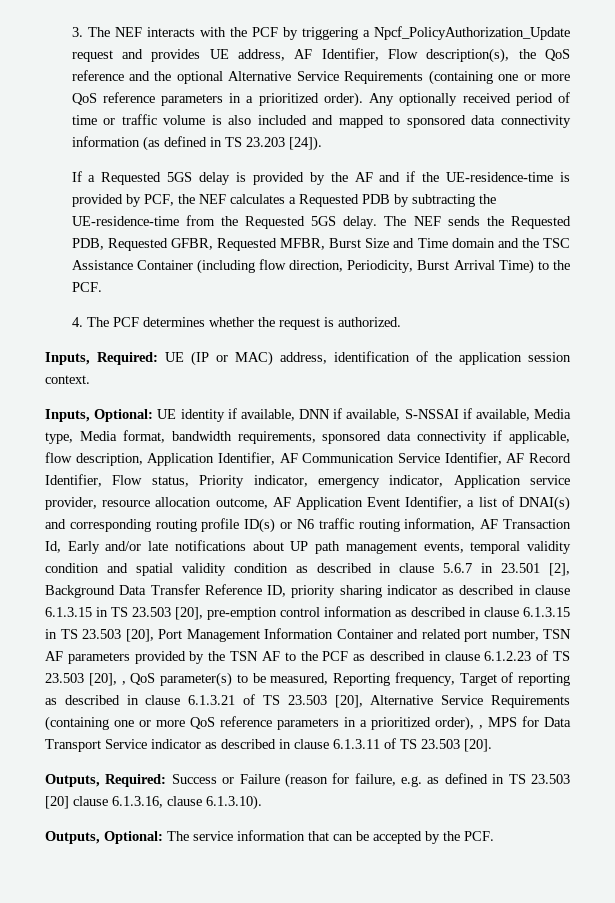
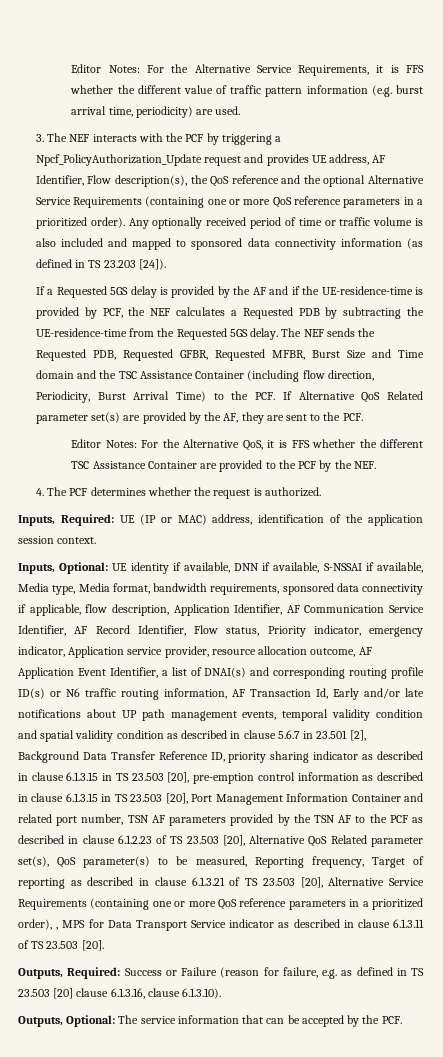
+ Editor Notes: For the Alternative Service Requirements, it is FFS whether the different value of traffic pattern information (e.g. burst arrival time, periodicity) are used.
- The NEF sends the Requested PDB, Requested GFBR, Requested MFBR, Burst Size and Time domain and the TSC Assistance Container (including flow direction, Periodicity, Burst Arrival Time) to the PCF.
+ The NEF sends the Requested PDB, Requested GFBR, Requested MFBR, Burst Size and Time domain and the TSC Assistance Container (including flow direction, Periodicity, Burst Arrival Time) to the PCF. If Alternative QoS Related parameter set(s) are provided by the AF, they are sent to the PCF.
+ Editor Notes: For the Alternative QoS, it is FFS whether the different TSC Assistance Container are provided to the PCF by the NEF.
- UE identity if available, DNN if available, S-NSSAI if available, Media type, Media format, bandwidth requirements, sponsored data connectivity if applicable, flow description, Application Identifier, AF Communication Service Identifier, AF Record Identifier, Flow status, Priority indicator, emergency indicator, Application service provider, resource allocation outcome, AF Application Event Identifier, a list of DNAI(s) and corresponding routing profile ID(s) or N6 traffic routing information, AF Transaction Id, Early and/or late notifications about UP path management events, temporal validity condition and spatial validity condition as described in clause 5.6.7 in 23.501 [2], Background Data Transfer Reference ID, priority sharing indicator as described in clause 6.1.3.15 in TS 23.503 [20], pre-emption control information as described in clause 6.1.3.15 in TS 23.503 [20], Port Management Information Container and related port number, TSN AF parameters provided by the TSN AF to the PCF as described in clause 6.1.2.23 of TS 23.503 [20], , QoS parameter(s) to be measured, Reporting frequency, Target of reporting as described in clause 6.1.3.21 of TS 23.503 [20], Alternative Service Requirements (containing one or more QoS reference parameters in a prioritized order), , MPS for Data Transport Service indicator as described in clause 6.1.3.11 of TS 23.503 [20].
+ UE identity if available, DNN if available, S-NSSAI if available, Media type, Media format, bandwidth requirements, sponsored data connectivity if applicable, flow description, Application Identifier, AF Communication Service Identifier, AF Record Identifier, Flow status, Priority indicator, emergency indicator, Application service provider, resource allocation outcome, AF Application Event Identifier, a list of DNAI(s) and corresponding routing profile ID(s) or N6 traffic routing information, AF Transaction Id, Early and/or late notifications about UP path management events, temporal validity condition and spatial validity condition as described in clause 5.6.7 in 23.501 [2], Background Data Transfer Reference ID, priority sharing indicator as described in clause 6.1.3.15 in TS 23.503 [20], pre-emption control information as described in clause 6.1.3.15 in TS 23.503 [20], Port Management Information Container and related port number, TSN AF parameters provided by the TSN AF to the PCF as described in clause 6.1.2.23 of TS 23.503 [20], Alternative QoS Related parameter set(s), QoS parameter(s) to be measured, Reporting frequency, Target of reporting as described in clause 6.1.3.21 of TS 23.503 [20], Alternative Service Requirements (containing one or more QoS reference parameters in a prioritized order), , MPS for Data Transport Service indicator as described in clause 6.1.3.11 of TS 23.503 [20].

